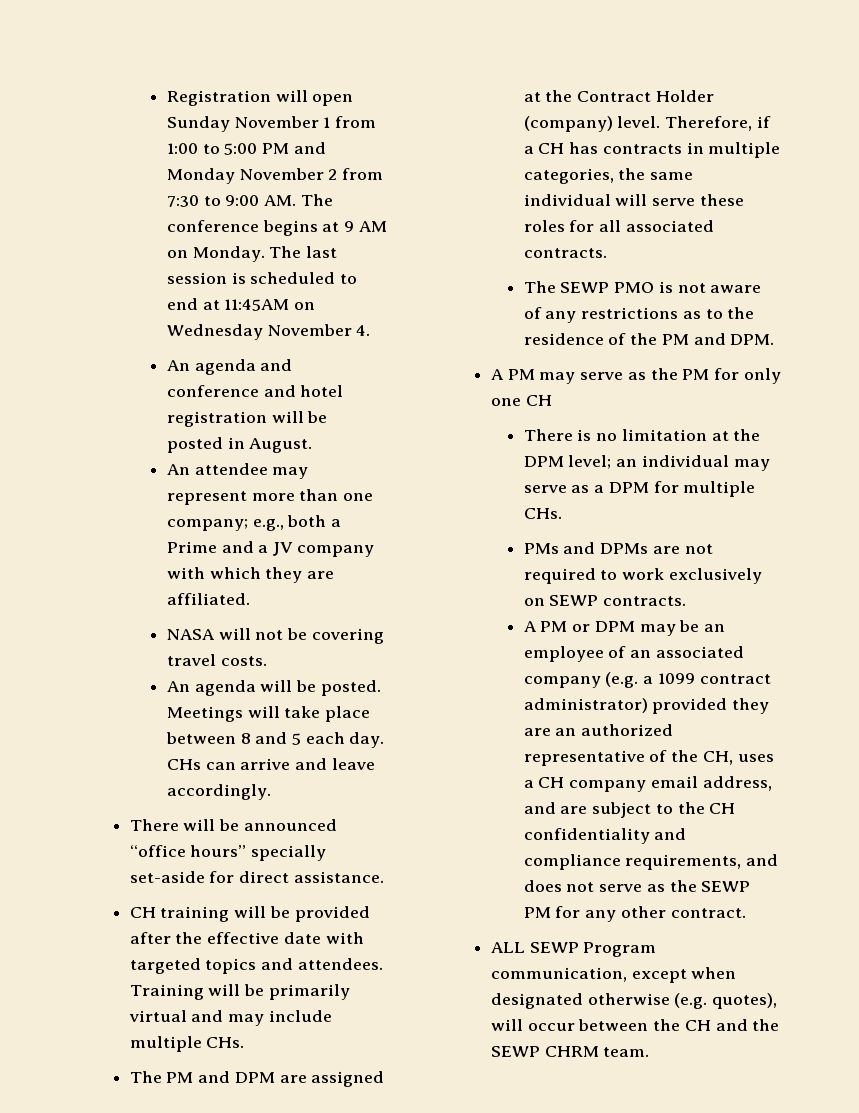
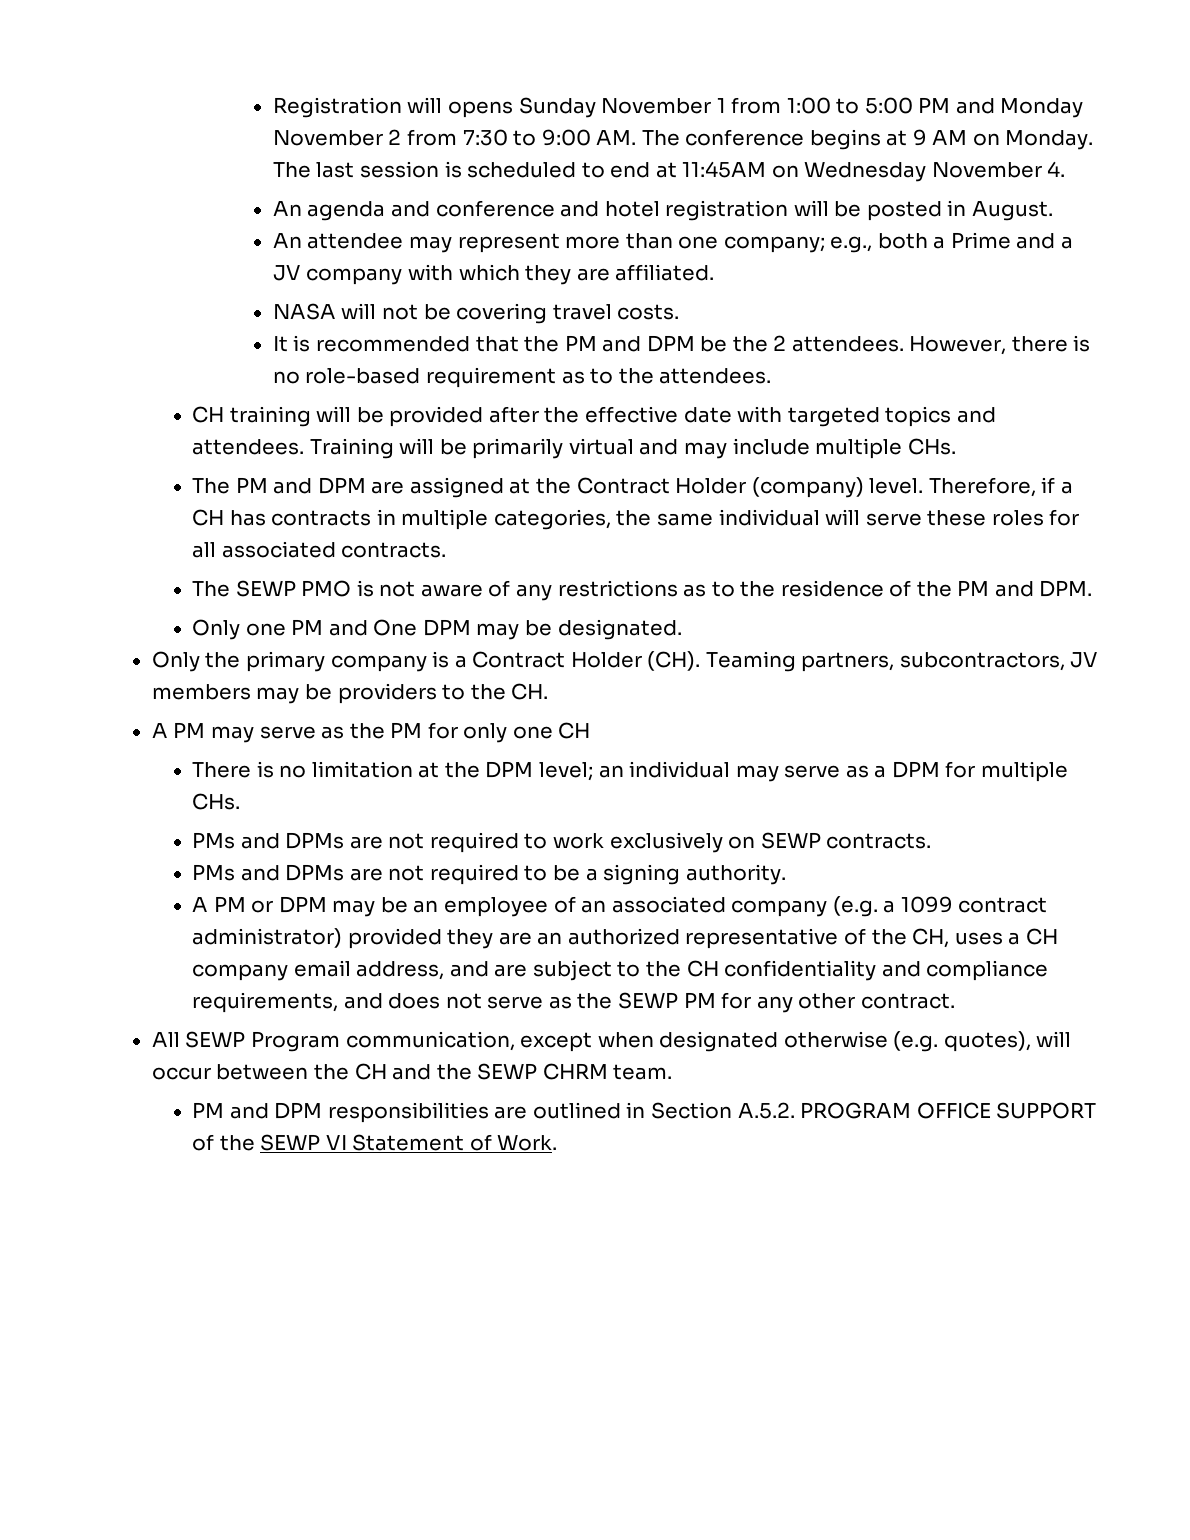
- Registration will open Sunday November 1 from 1:00 to 5:00 PM and Monday November 2 from 7:30 to 9:00 AM. The conference begins at 9 AM on Monday.
+ Registration will opens Sunday November 1 from 1:00 to 5:00 PM and Monday November 2 from 7:30 to 9:00 AM. The conference begins at 9 AM on Monday.
- An agenda will be posted. Meetings will take place between 8 and 5 each day. CHs can arrive and leave accordingly.
- There will be announced “office hours” specially set-aside for direct assistance.
+ It is recommended that the PM and DPM be the 2 attendees. However, there is no role-based requirement as to the attendees.
+ Only one PM and One DPM may be designated.
+ Only the primary company is a Contract Holder (CH). Teaming partners, subcontractors, JV members may be providers to the CH.
+ PMs and DPMs are not required to be a signing authority.
- ALL SEWP Program communication, except when designated otherwise (e.g. quotes), will occur between the CH and the SEWP CHRM team.
+ All SEWP Program communication, except when designated otherwise (e.g. quotes), will occur between the CH and the SEWP CHRM team.
+ PM and DPM responsibilities are outlined in Section A.5.2. PROGRAM OFFICE SUPPORT of the SEWP VI Statement of Work.

